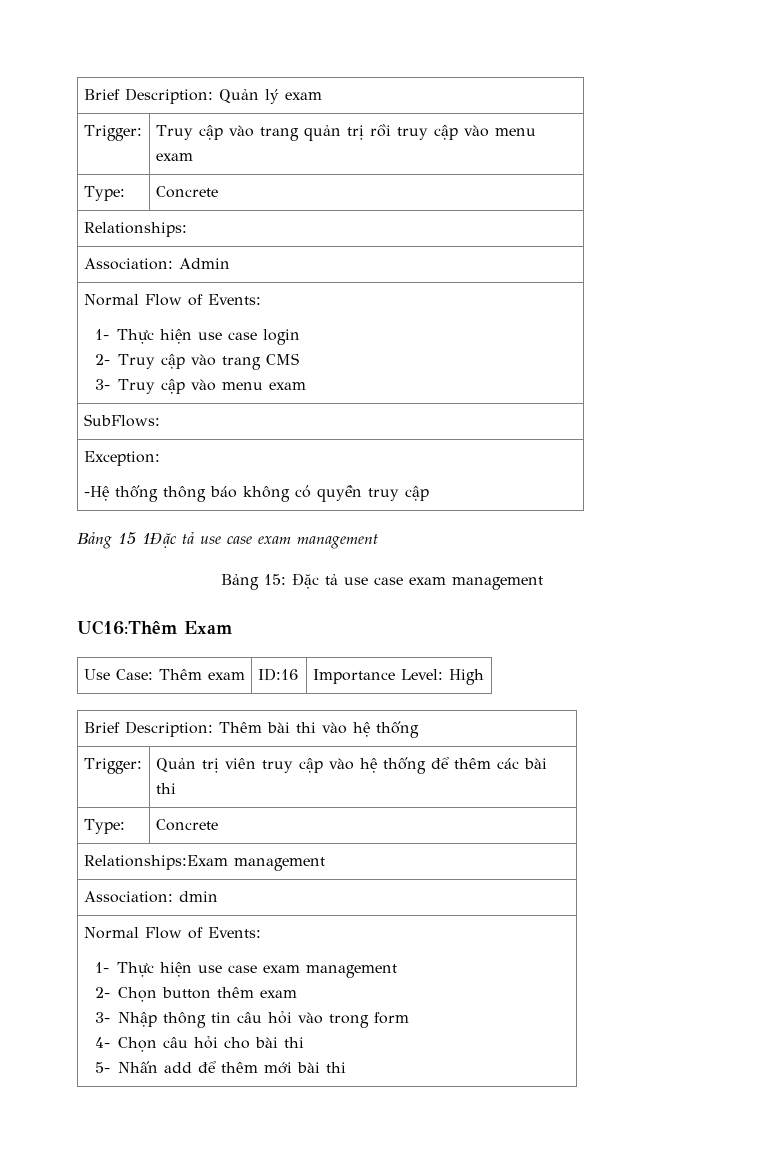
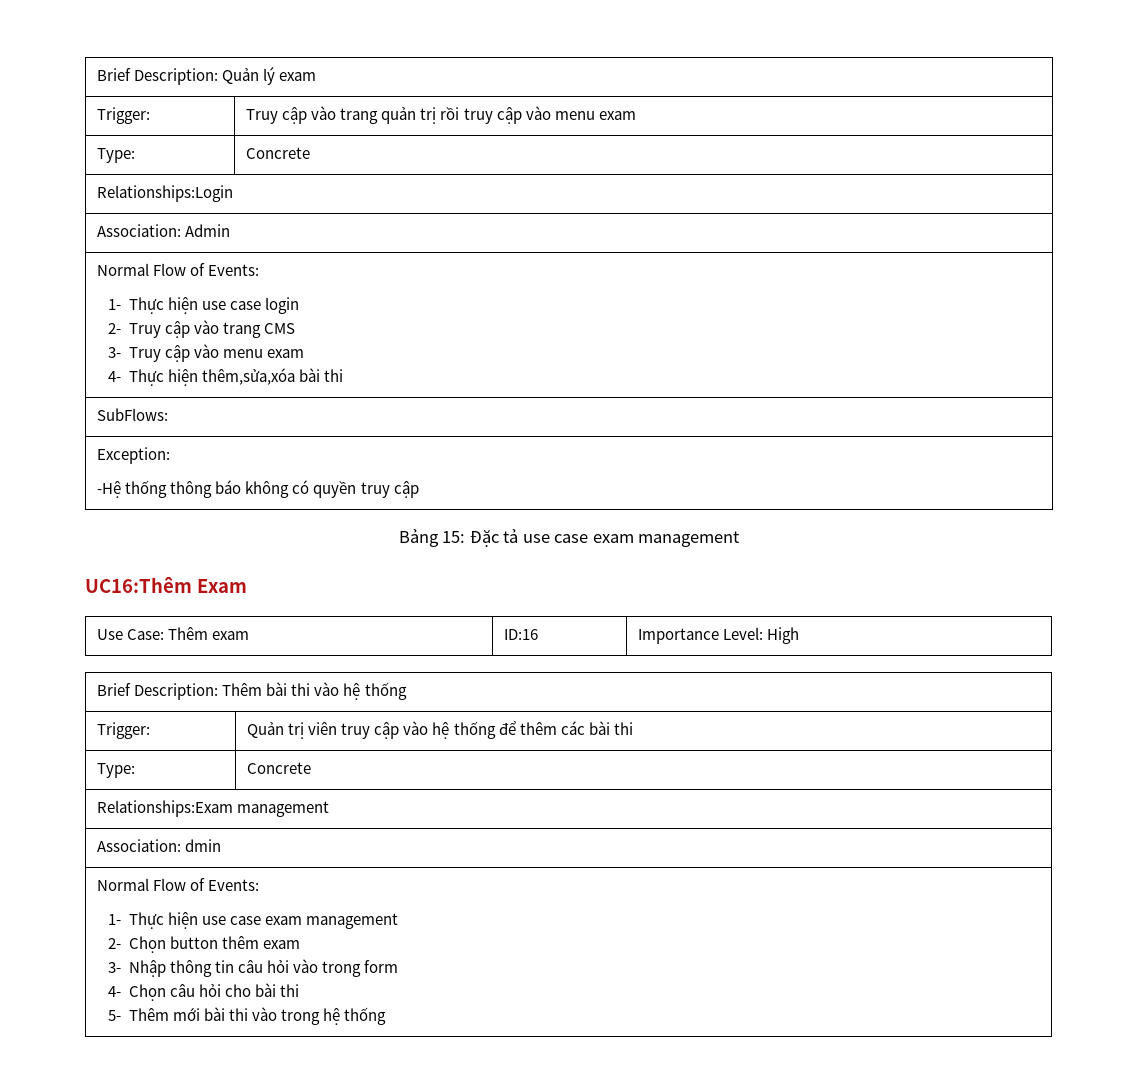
- Relationships:
+ Relationships:Login
  Association: Admin
  Normal Flow of Events:
  1- Thực hiện use case login
  2- Truy cập vào trang CMS
  3- Truy cập vào menu exam
+ 4- Thực hiện thêm,sửa,xóa bài thi
- Bảng 15 1Đặc tả use case exam management
- 5- Nhấn add để thêm mới bài thi
+ 5- Thêm mới bài thi vào trong hệ thống

